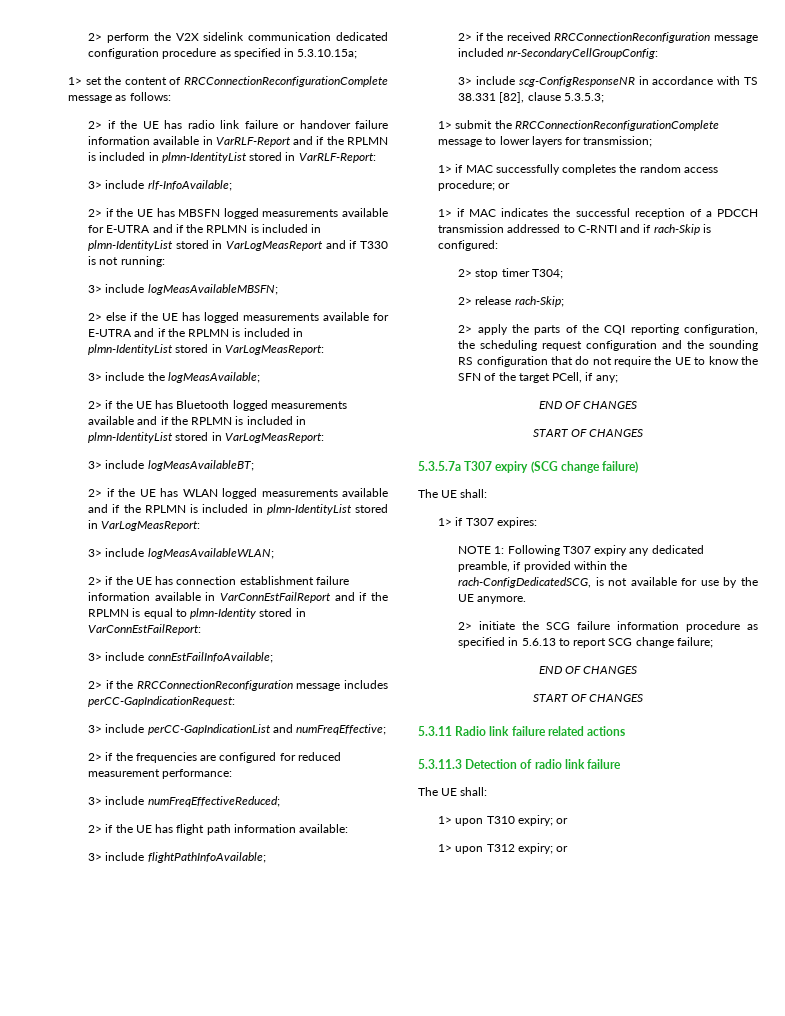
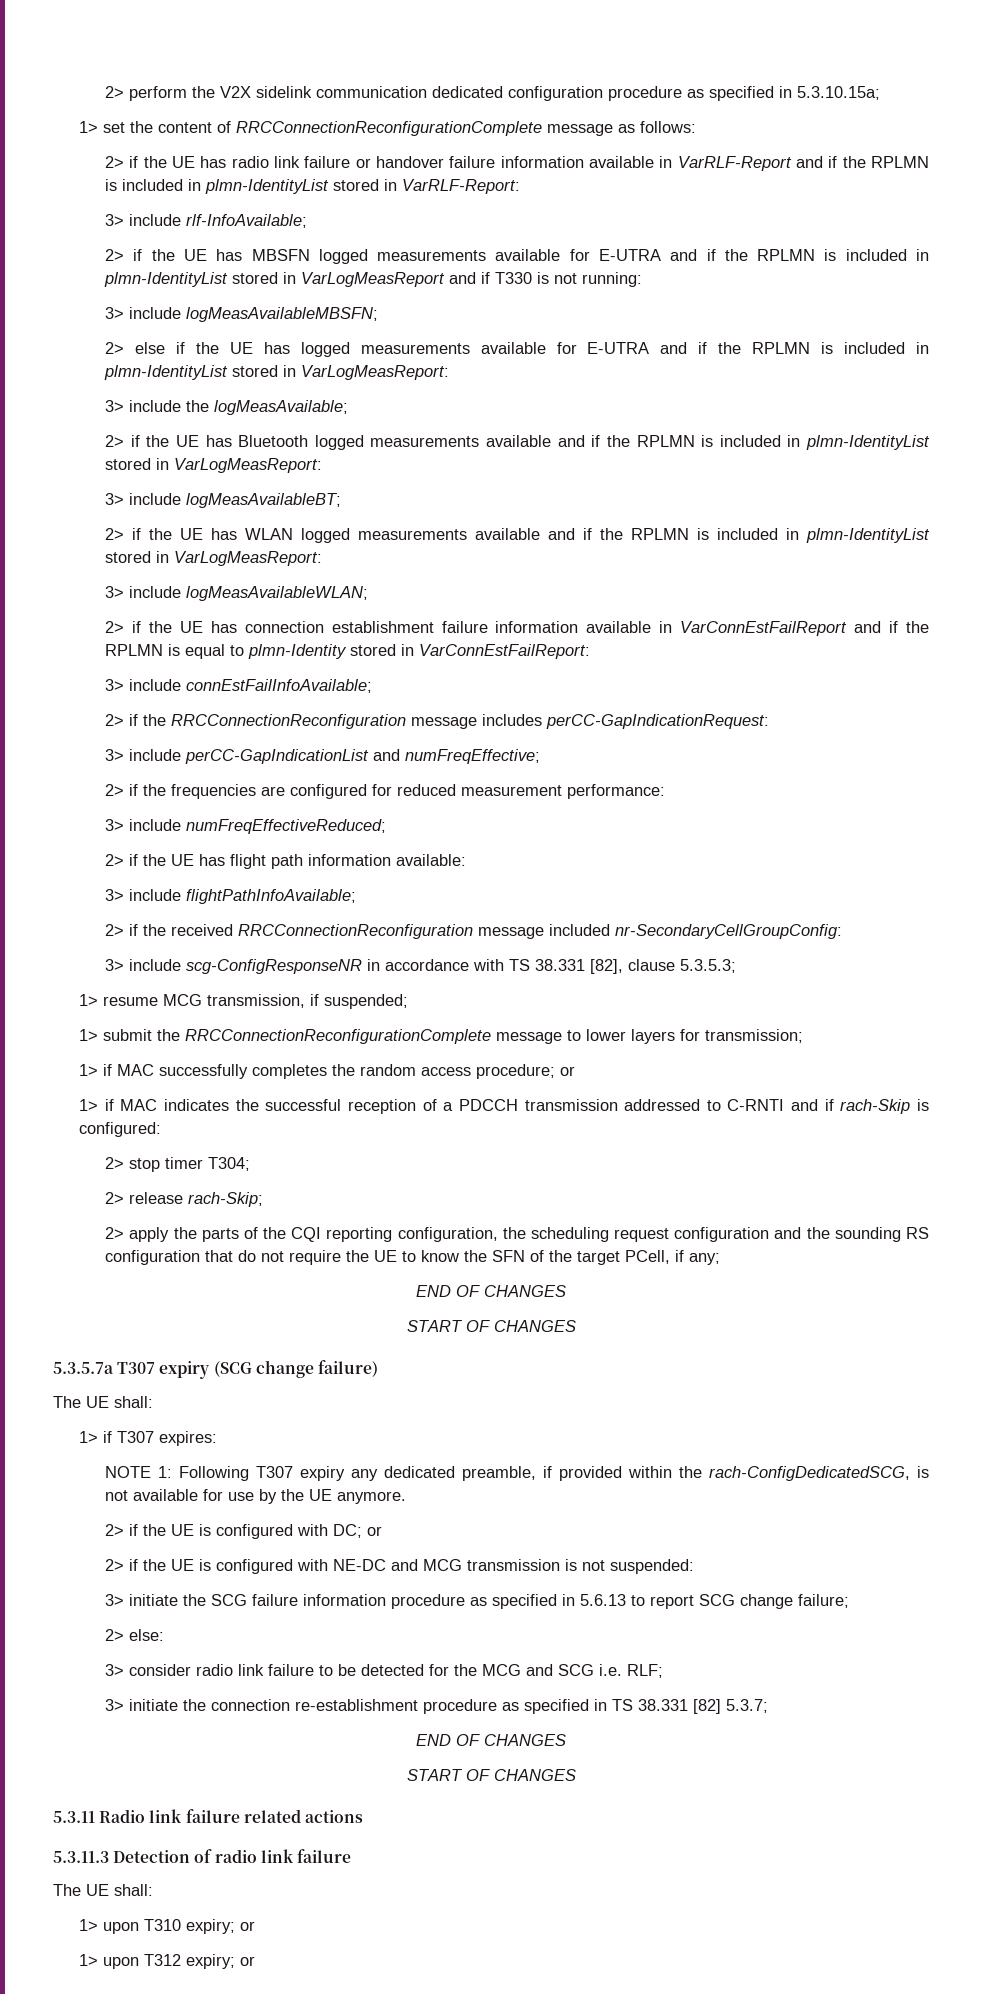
+ 1> resume MCG transmission, if suspended;
- 2> initiate the SCG failure information procedure as specified in 5.6.13 to report SCG change failure;
+ 2> if the UE is configured with DC; or
+ 2> if the UE is configured with NE-DC and MCG transmission is not suspended:
+ 3> initiate the SCG failure information procedure as specified in 5.6.13 to report SCG change failure;
+ 2> else:
+ 3> consider radio link failure to be detected for the MCG and SCG i.e. RLF;
+ 3> initiate the connection re-establishment procedure as specified in TS 38.331 [82] 5.3.7;

